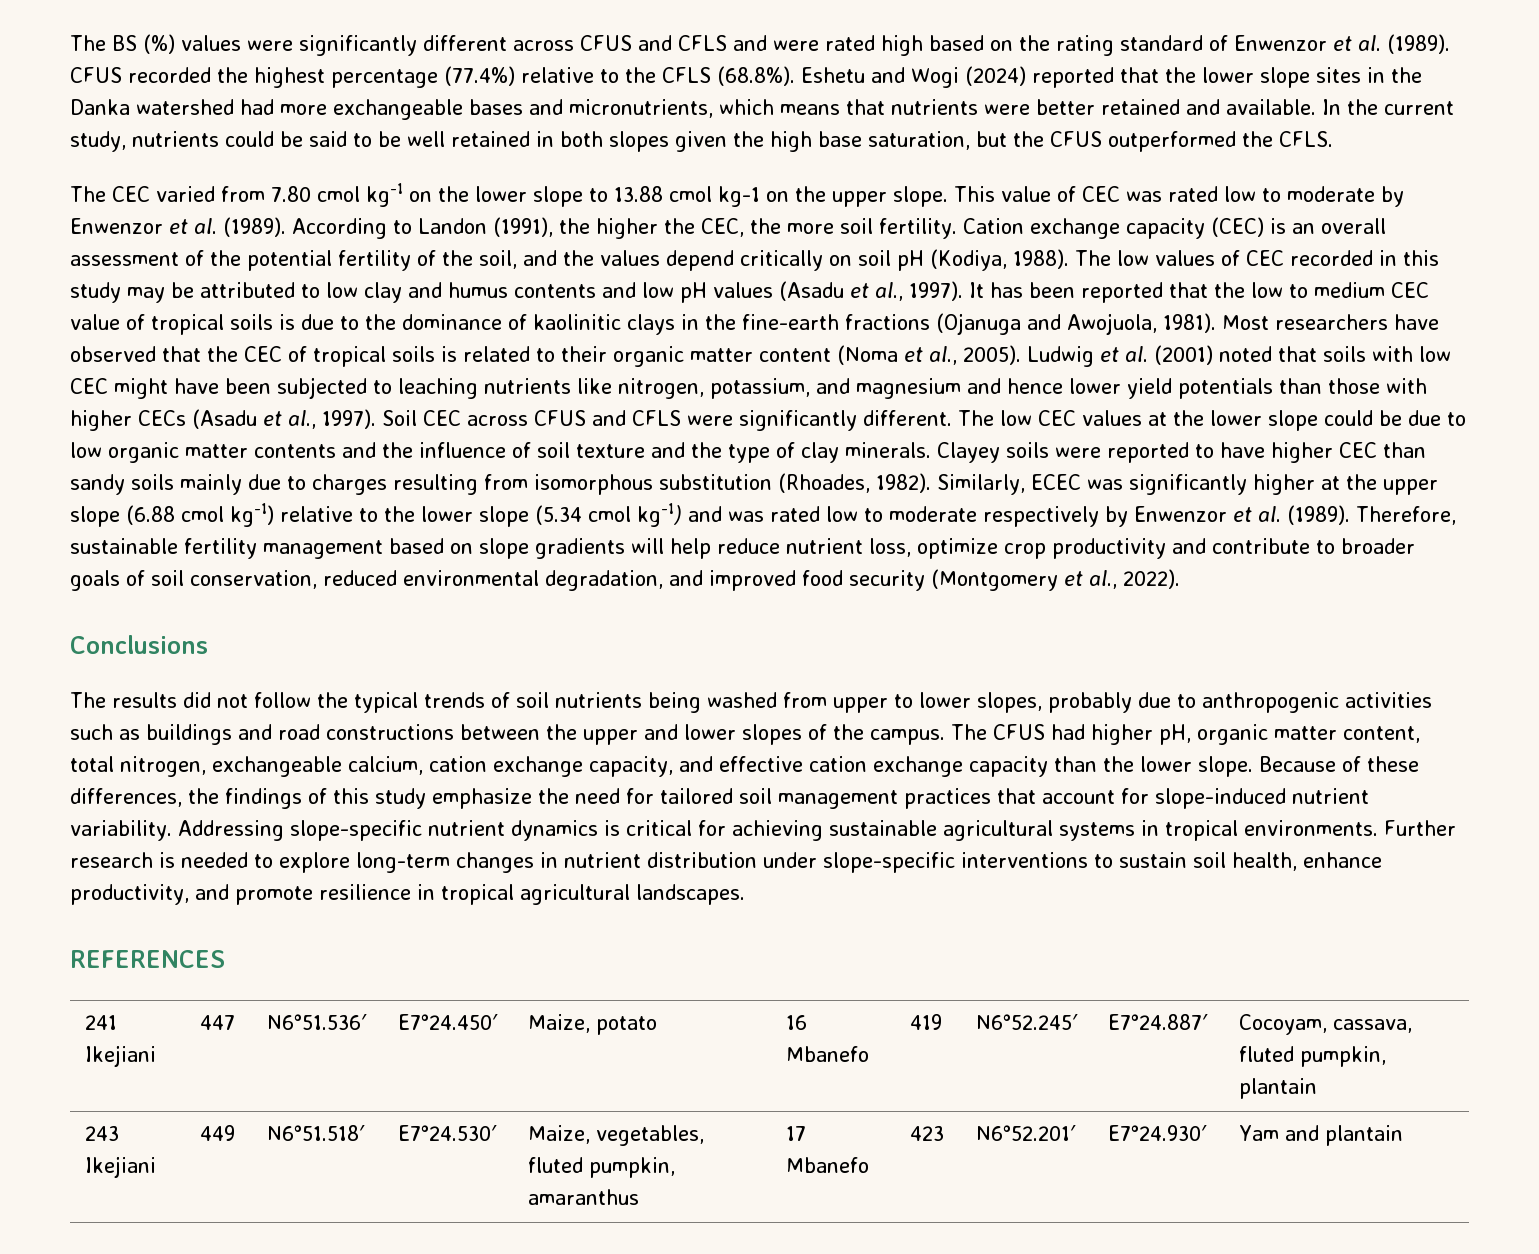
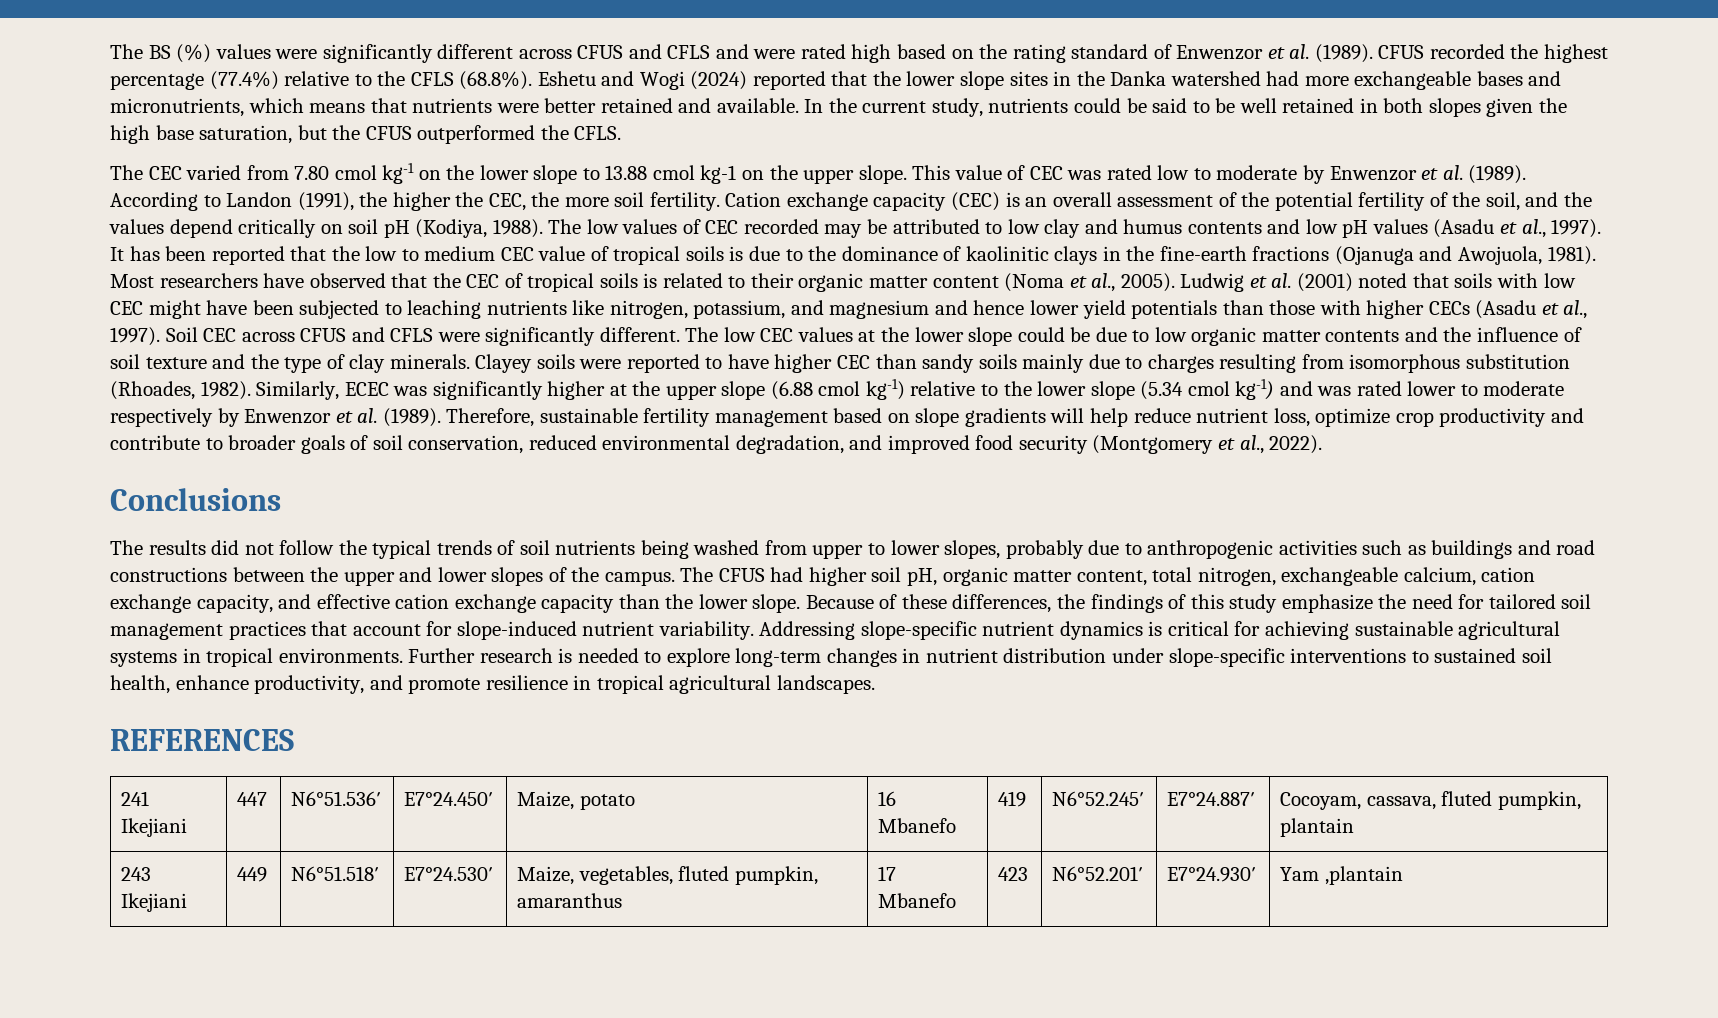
- The low values of CEC recorded in this study may be attributed to low clay and humus contents and low pH values (Asadu et al., 1997).
+ The low values of CEC recorded may be attributed to low clay and humus contents and low pH values (Asadu et al., 1997).
- Similarly, ECEC was significantly higher at the upper slope (6.88 cmol kg-1) relative to the lower slope (5.34 cmol kg-1) and was rated low to moderate respectively by Enwenzor et al. (1989).
+ Similarly, ECEC was significantly higher at the upper slope (6.88 cmol kg-1) relative to the lower slope (5.34 cmol kg-1) and was rated lower to moderate respectively by Enwenzor et al. (1989).
- The CFUS had higher pH, organic matter content, total nitrogen, exchangeable calcium, cation exchange capacity, and effective cation exchange capacity than the lower slope.
+ The CFUS had higher soil pH, organic matter content, total nitrogen, exchangeable calcium, cation exchange capacity, and effective cation exchange capacity than the lower slope.
- Further research is needed to explore long-term changes in nutrient distribution under slope-specific interventions to sustain soil health, enhance productivity, and promote resilience in tropical agricultural landscapes.
+ Further research is needed to explore long-term changes in nutrient distribution under slope-specific interventions to sustained soil health, enhance productivity, and promote resilience in tropical agricultural landscapes.
- 243 Ikejiani | 449 | N6°51.518′ | E7°24.530′ | Maize, vegetables, fluted pumpkin, amaranthus | 17 Mbanefo | 423 | N6°52.201′ | E7°24.930′ | Yam and plantain
+ 243 Ikejiani | 449 | N6°51.518′ | E7°24.530′ | Maize, vegetables, fluted pumpkin, amaranthus | 17 Mbanefo | 423 | N6°52.201′ | E7°24.930′ | Yam ,plantain

